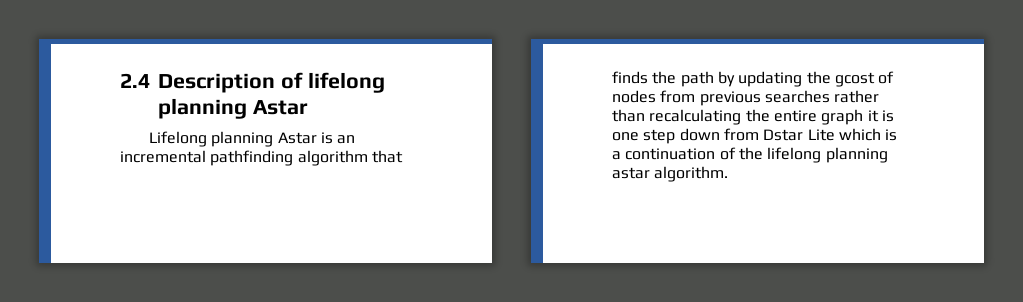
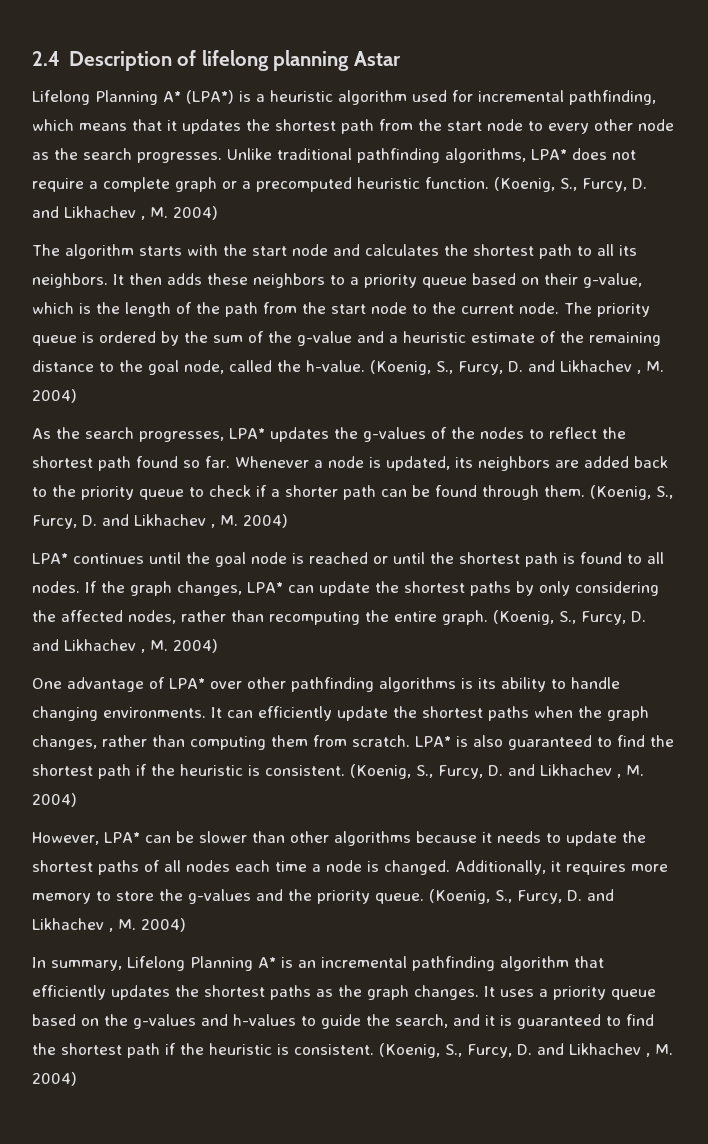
- Lifelong planning Astar is an incremental pathfinding algorithm that finds the path by updating the gcost of nodes from previous searches rather than recalculating the entire graph it is one step down from Dstar Lite which is a continuation of the lifelong planning astar algorithm.
+ Lifelong Planning A* (LPA*) is a heuristic algorithm used for incremental pathfinding, which means that it updates the shortest path from the start node to every other node as the search progresses. Unlike traditional pathfinding algorithms, LPA* does not require a complete graph or a precomputed heuristic function. (Koenig, S., Furcy, D. and Likhachev , M. 2004)
+ The algorithm starts with the start node and calculates the shortest path to all its neighbors. It then adds these neighbors to a priority queue based on their g-value, which is the length of the path from the start node to the current node. The priority queue is ordered by the sum of the g-value and a heuristic estimate of the remaining distance to the goal node, called the h-value. (Koenig, S., Furcy, D. and Likhachev , M. 2004)
+ As the search progresses, LPA* updates the g-values of the nodes to reflect the shortest path found so far. Whenever a node is updated, its neighbors are added back to the priority queue to check if a shorter path can be found through them. (Koenig, S., Furcy, D. and Likhachev , M. 2004)
+ LPA* continues until the goal node is reached or until the shortest path is found to all nodes. If the graph changes, LPA* can update the shortest paths by only considering the affected nodes, rather than recomputing the entire graph. (Koenig, S., Furcy, D. and Likhachev , M. 2004)
+ One advantage of LPA* over other pathfinding algorithms is its ability to handle changing environments. It can efficiently update the shortest paths when the graph changes, rather than computing them from scratch. LPA* is also guaranteed to find the shortest path if the heuristic is consistent. (Koenig, S., Furcy, D. and Likhachev , M. 2004)
+ However, LPA* can be slower than other algorithms because it needs to update the shortest paths of all nodes each time a node is changed. Additionally, it requires more memory to store the g-values and the priority queue. (Koenig, S., Furcy, D. and Likhachev , M. 2004)
+ In summary, Lifelong Planning A* is an incremental pathfinding algorithm that efficiently updates the shortest paths as the graph changes. It uses a priority queue based on the g-values and h-values to guide the search, and it is guaranteed to find the shortest path if the heuristic is consistent. (Koenig, S., Furcy, D. and Likhachev , M. 2004)

